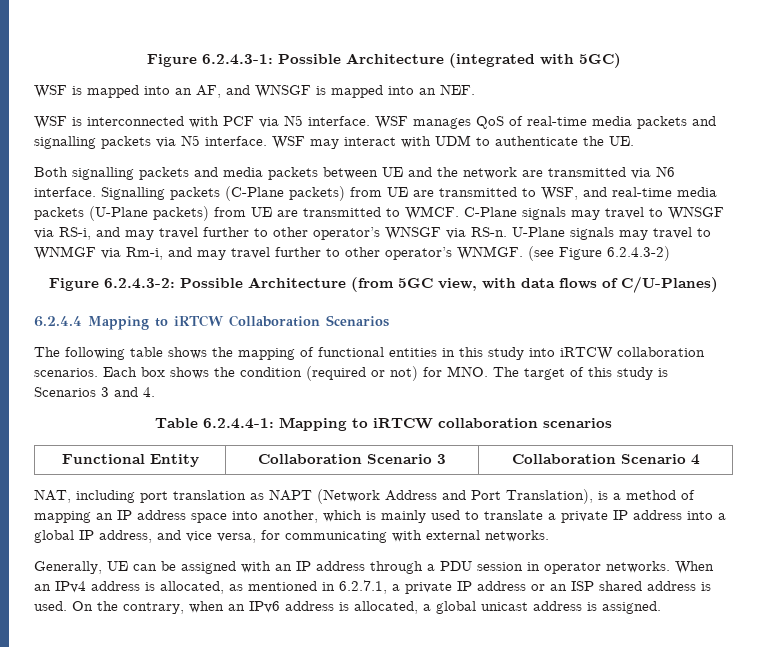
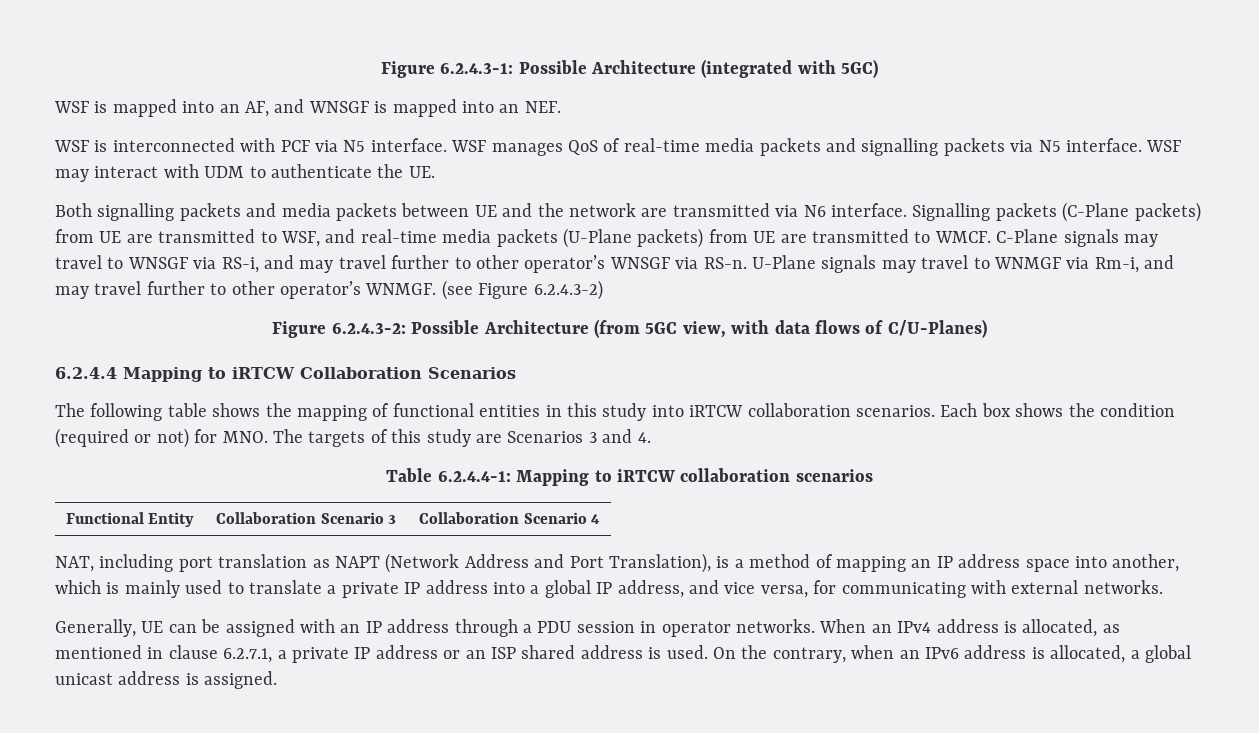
- Each box shows the condition (required or not) for MNO. The target of this study is Scenarios 3 and 4.
+ Each box shows the condition (required or not) for MNO. The targets of this study are Scenarios 3 and 4.
- When an IPv4 address is allocated, as mentioned in 6.2.7.1, a private IP address or an ISP shared address is used.
+ When an IPv4 address is allocated, as mentioned in clause 6.2.7.1, a private IP address or an ISP shared address is used.

